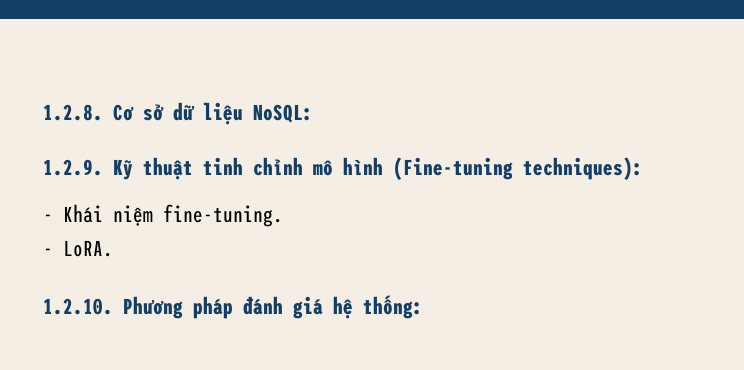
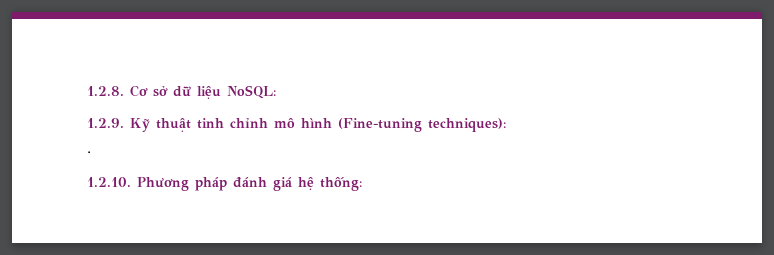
- - Khái niệm fine-tuning.
- - LoRA.
+ .

